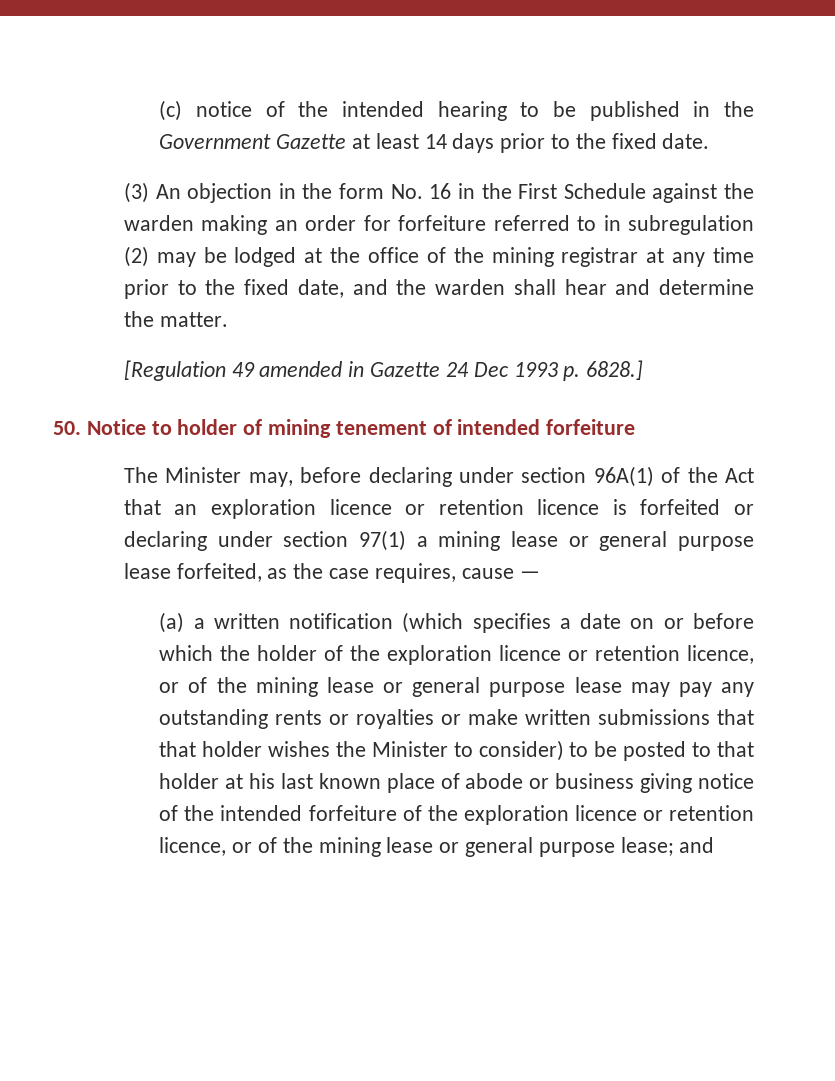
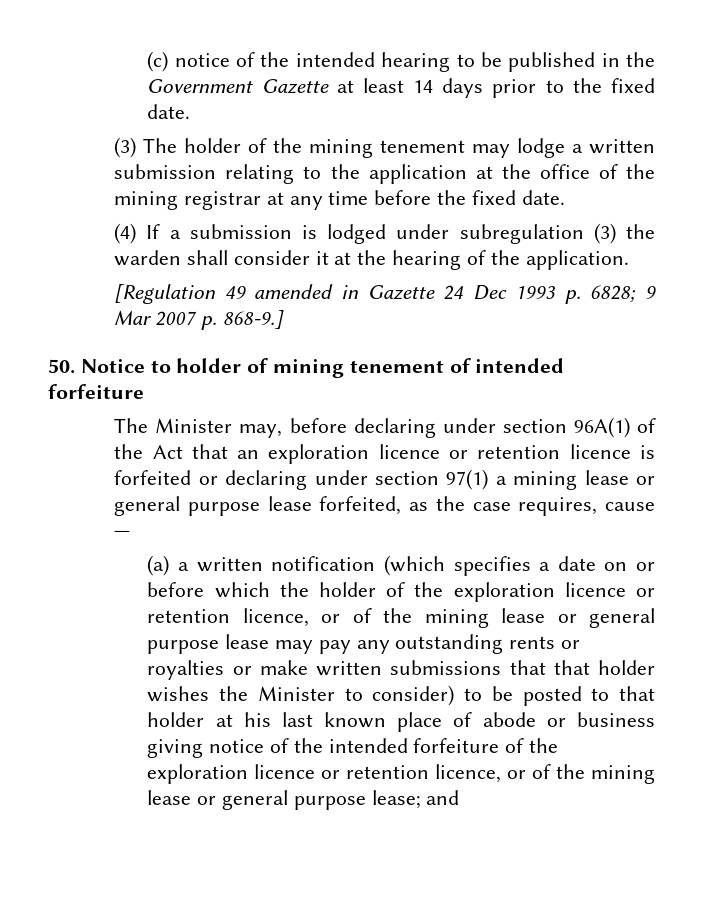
- (3) An objection in the form No. 16 in the First Schedule against the warden making an order for forfeiture referred to in subregulation (2) may be lodged at the office of the mining registrar at any time prior to the fixed date, and the warden shall hear and determine the matter.
+ (3) The holder of the mining tenement may lodge a written submission relating to the application at the office of the mining registrar at any time before the fixed date.
+ (4) If a submission is lodged under subregulation (3) the warden shall consider it at the hearing of the application.
- [Regulation 49 amended in Gazette 24 Dec 1993 p. 6828.]
+ [Regulation 49 amended in Gazette 24 Dec 1993 p. 6828; 9 Mar 2007 p. 868-9.]

